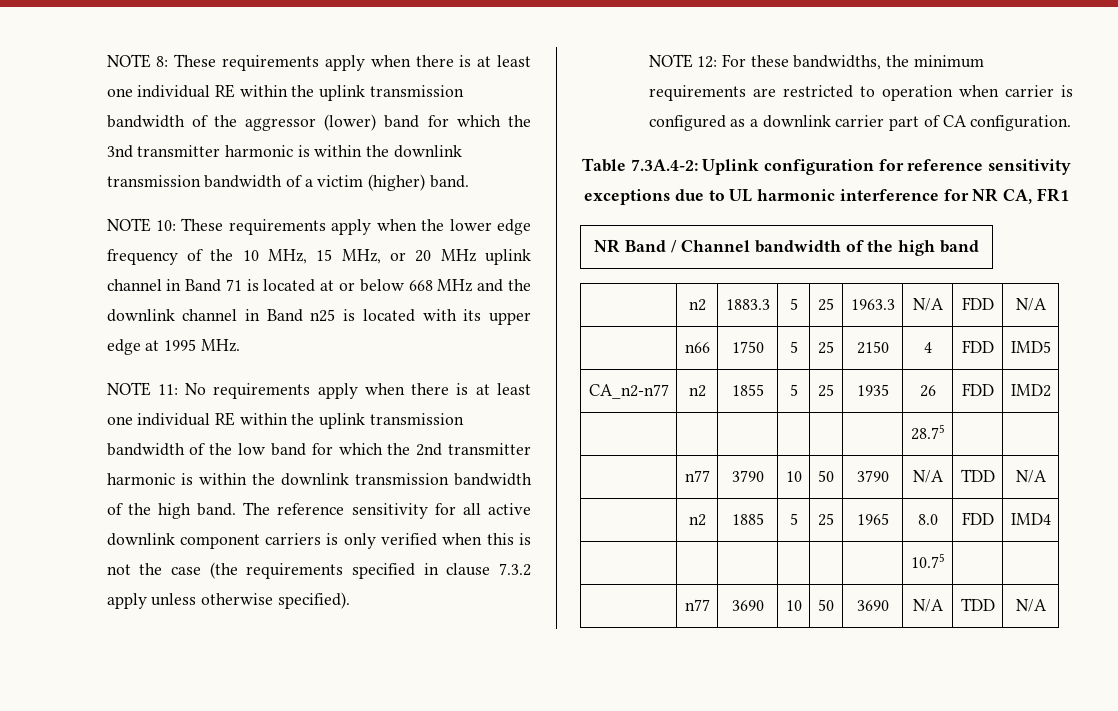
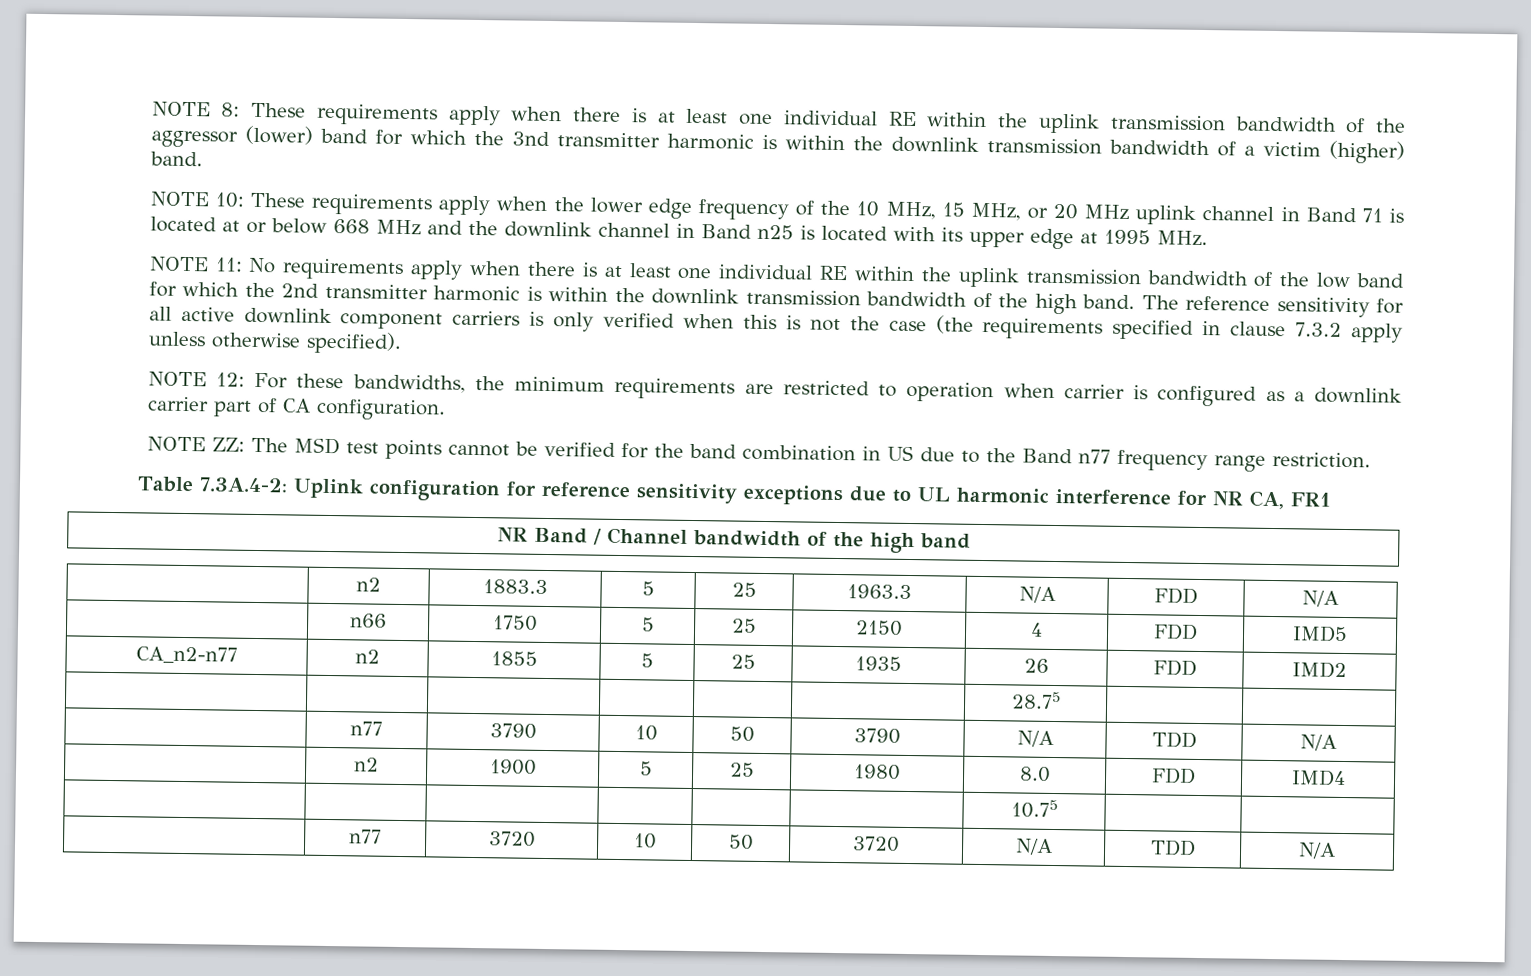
+ NOTE ZZ: The MSD test points cannot be verified for the band combination in US due to the Band n77 frequency range restriction.
- | n2 | 1885 | 5 | 25 | 1965 | 8.0 | FDD | IMD4
+ | n2 | 1900 | 5 | 25 | 1980 | 8.0 | FDD | IMD4
- | n77 | 3690 | 10 | 50 | 3690 | N/A | TDD | N/A
+ | n77 | 3720 | 10 | 50 | 3720 | N/A | TDD | N/A

